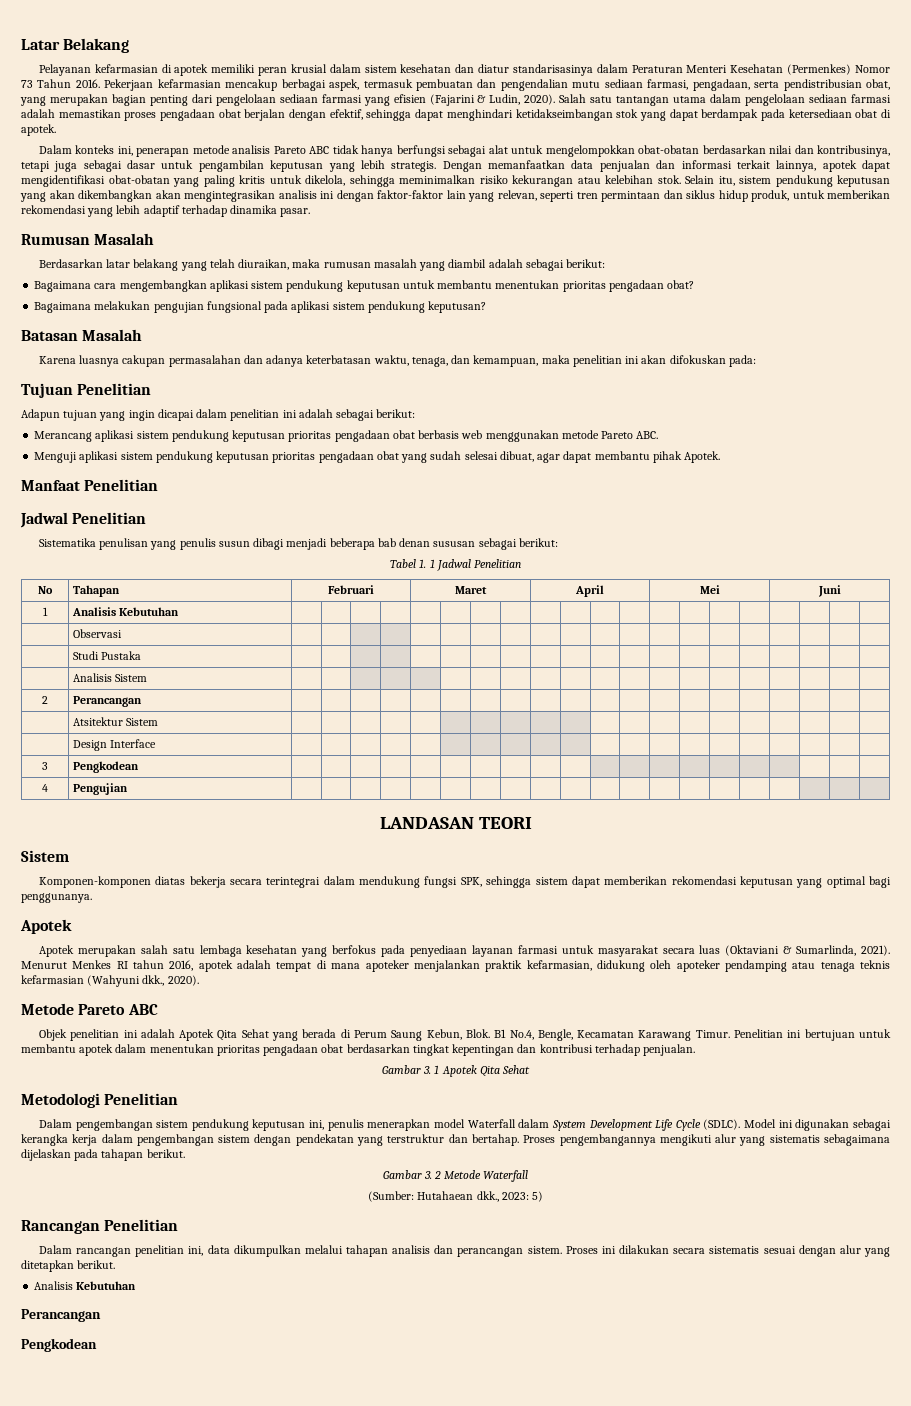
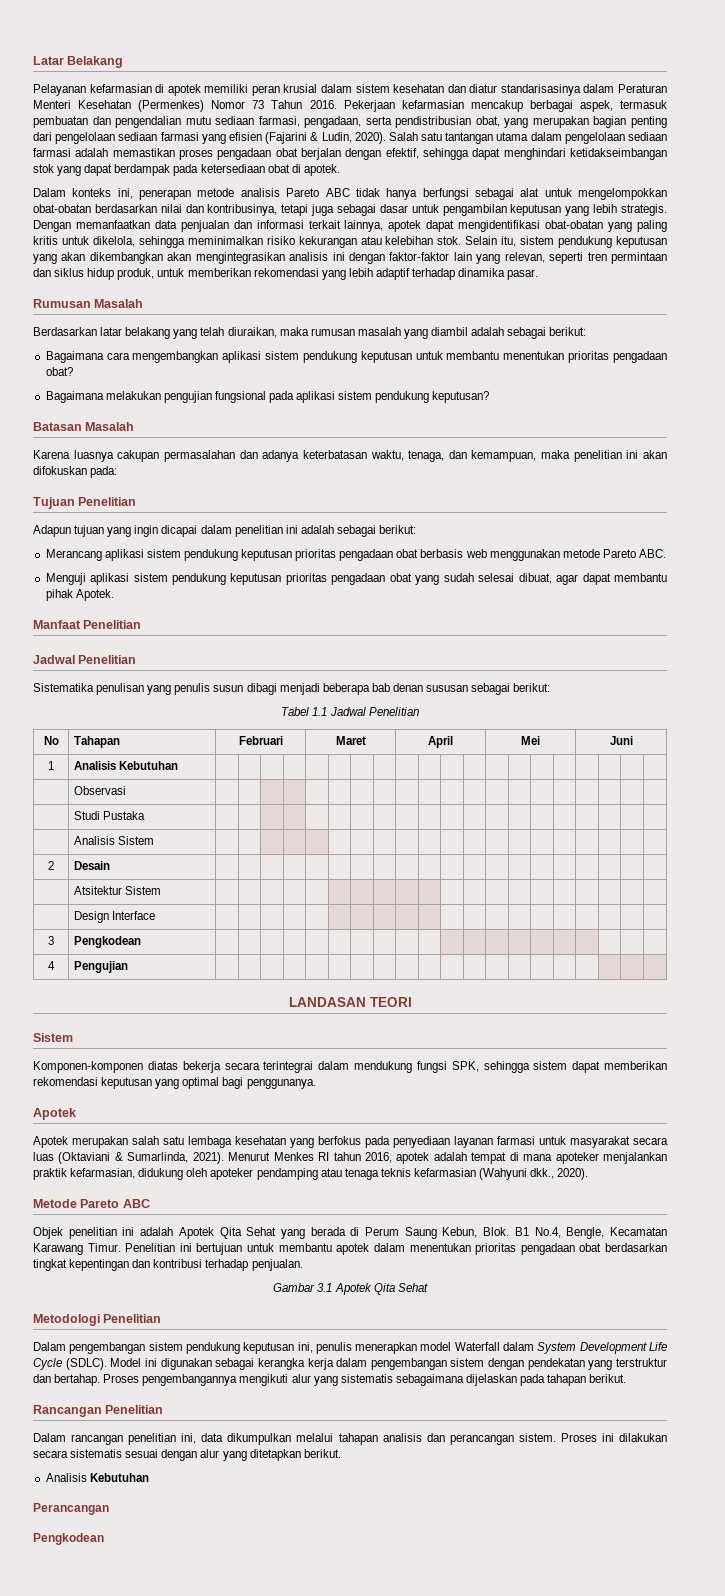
- Tabel 1. 1 Jadwal Penelitian
+ Tabel 1.1 Jadwal Penelitian
- 2 | Perancangan | | | | | | | | | | | | | | | | | | | |
+ 2 | Desain | | | | | | | | | | | | | | | | | | | |
- Gambar 3. 1 Apotek Qita Sehat
+ Gambar 3.1 Apotek Qita Sehat
- Gambar 3. 2 Metode Waterfall
- (Sumber: Hutahaean dkk., 2023: 5)

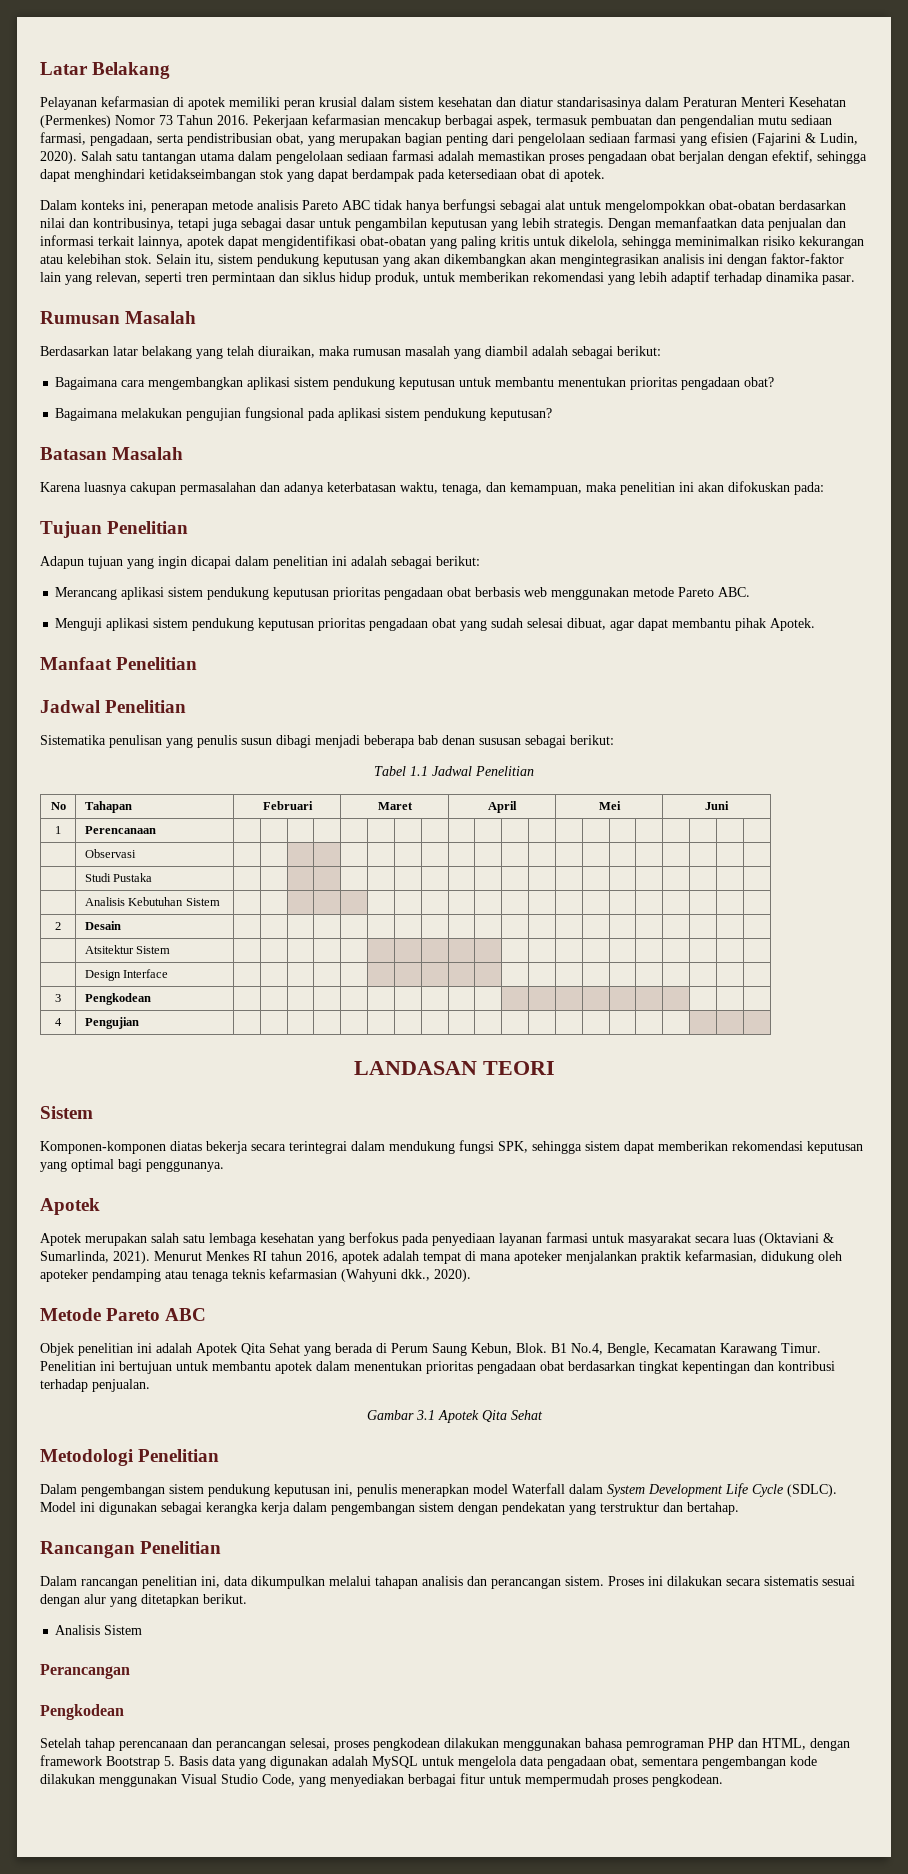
- 1 | Analisis Kebutuhan | | | | | | | | | | | | | | | | | | | |
+ 1 | Perencanaan | | | | | | | | | | | | | | | | | | | |
- | Analisis Sistem | | | | | | | | | | | | | | | | | | | |
+ | Analisis Kebutuhan Sistem | | | | | | | | | | | | | | | | | | | |
- Proses pengembangannya mengikuti alur yang sistematis sebagaimana dijelaskan pada tahapan berikut.
  Proses ini dilakukan secara sistematis sesuai dengan alur yang ditetapkan berikut.
- Analisis Kebutuhan
+ Analisis Sistem
+ Setelah tahap perencanaan dan perancangan selesai, proses pengkodean dilakukan menggunakan bahasa pemrograman PHP dan HTML, dengan framework Bootstrap 5. Basis data yang digunakan adalah MySQL untuk mengelola data pengadaan obat, sementara pengembangan kode dilakukan menggunakan Visual Studio Code, yang menyediakan berbagai fitur untuk mempermudah proses pengkodean.

